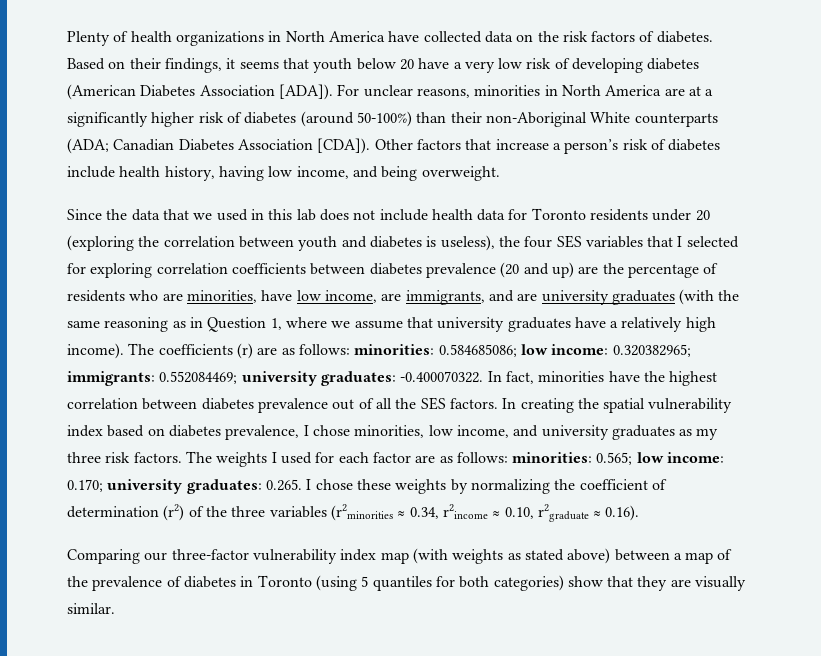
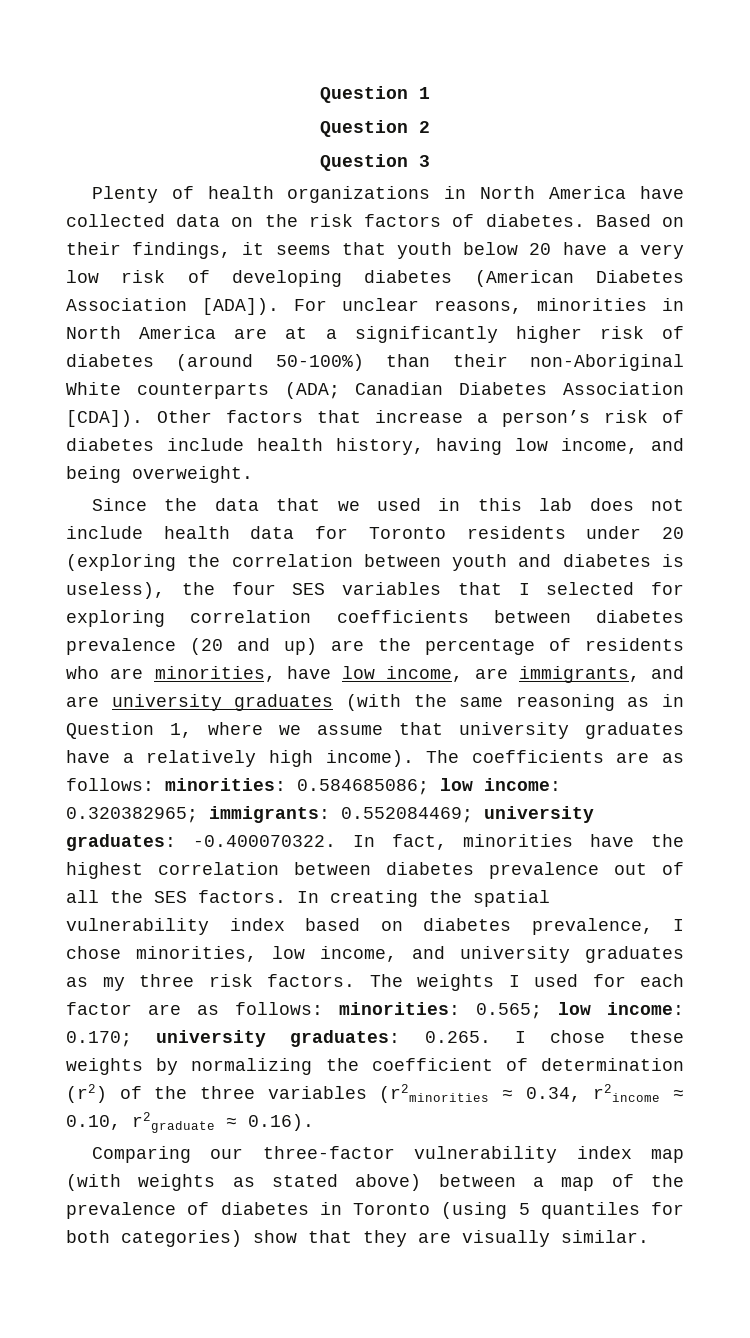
+ Question 1
+ Question 2
+ Question 3
- The coefficients (r) are as follows: minorities: 0.584685086; low income: 0.320382965; immigrants: 0.552084469; university graduates: -0.400070322. In fact, minorities have the highest correlation between diabetes prevalence out of all the SES factors.
+ The coefficients are as follows: minorities: 0.584685086; low income: 0.320382965; immigrants: 0.552084469; university graduates: -0.400070322. In fact, minorities have the highest correlation between diabetes prevalence out of all the SES factors.

